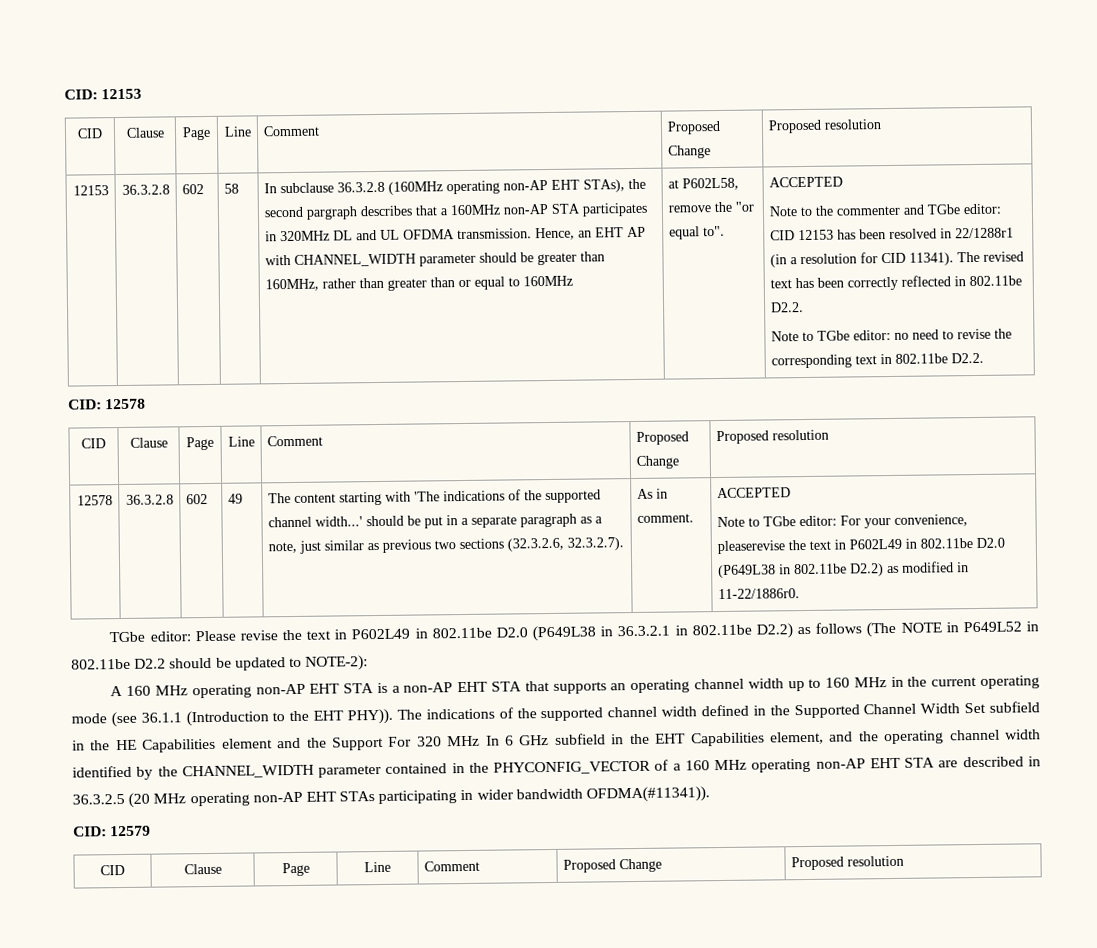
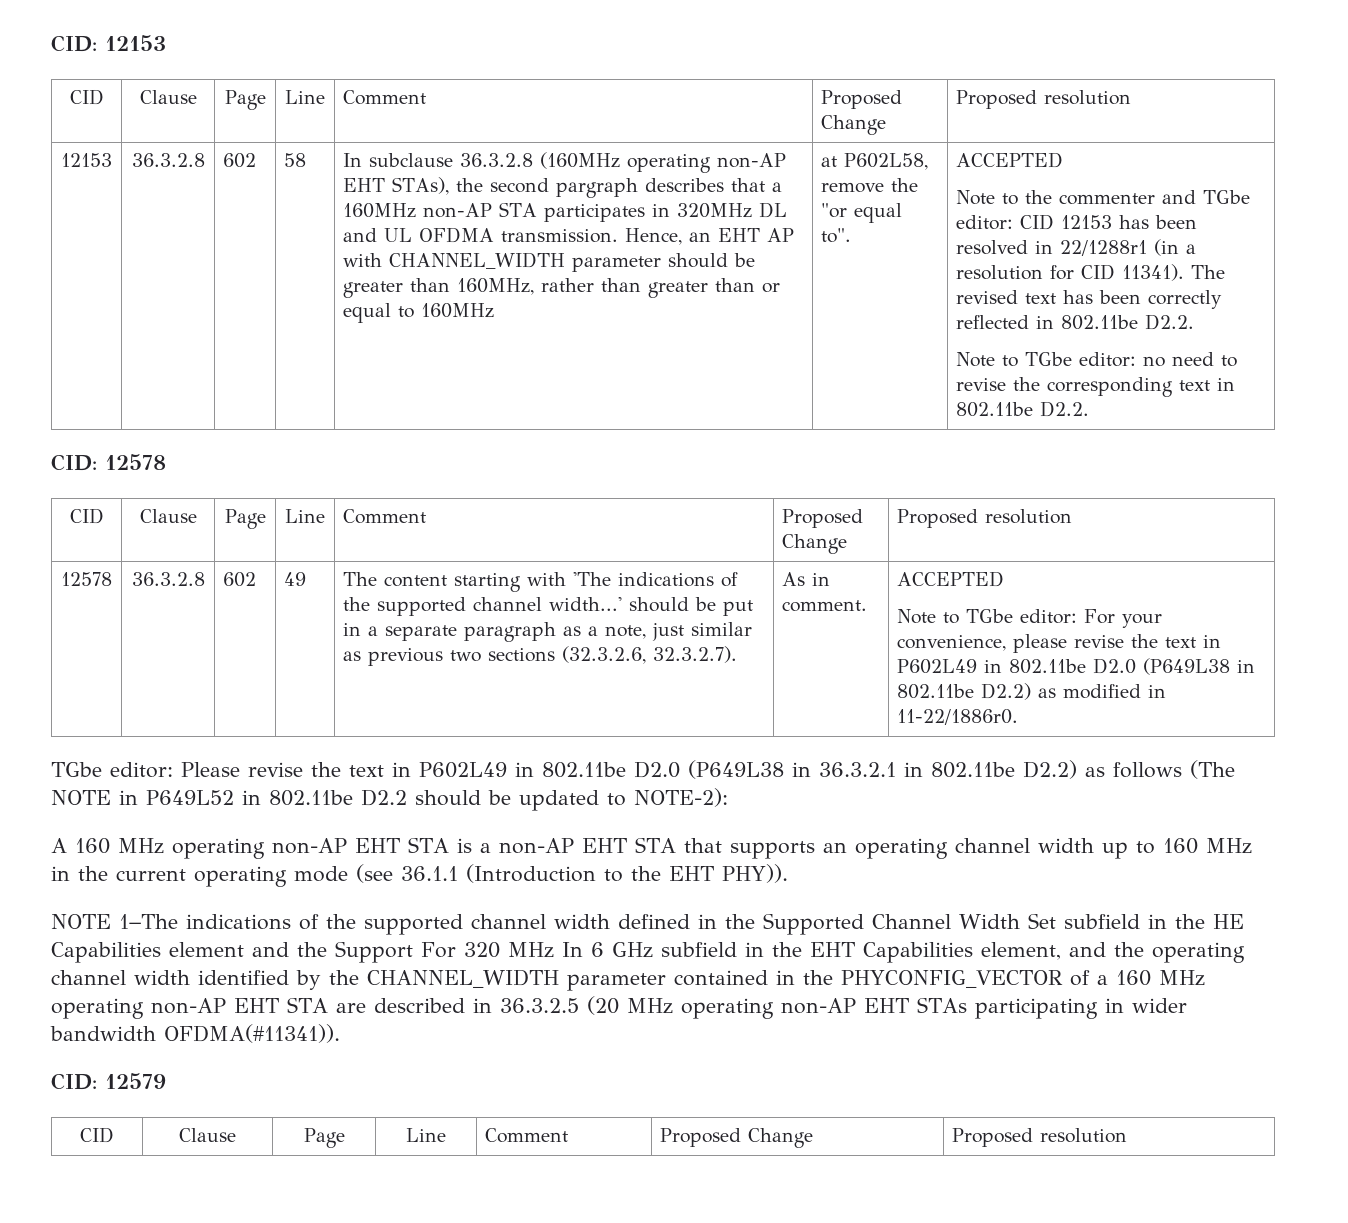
- Note to TGbe editor: For your convenience, pleaserevise the text in P602L49 in 802.11be D2.0 (P649L38 in 802.11be D2.2) as modified in 11-22/1886r0.
+ Note to TGbe editor: For your convenience, please revise the text in P602L49 in 802.11be D2.0 (P649L38 in 802.11be D2.2) as modified in 11-22/1886r0.
- A 160 MHz operating non-AP EHT STA is a non-AP EHT STA that supports an operating channel width up to 160 MHz in the current operating mode (see 36.1.1 (Introduction to the EHT PHY)). The indications of the supported channel width defined in the Supported Channel Width Set subfield in the HE Capabilities element and the Support For 320 MHz In 6 GHz subfield in the EHT Capabilities element, and the operating channel width identified by the CHANNEL_WIDTH parameter contained in the PHYCONFIG_VECTOR of a 160 MHz operating non-AP EHT STA are described in 36.3.2.5 (20 MHz operating non-AP EHT STAs participating in wider bandwidth OFDMA(#11341)).
+ A 160 MHz operating non-AP EHT STA is a non-AP EHT STA that supports an operating channel width up to 160 MHz in the current operating mode (see 36.1.1 (Introduction to the EHT PHY)).
+ NOTE 1−The indications of the supported channel width defined in the Supported Channel Width Set subfield in the HE Capabilities element and the Support For 320 MHz In 6 GHz subfield in the EHT Capabilities element, and the operating channel width identified by the CHANNEL_WIDTH parameter contained in the PHYCONFIG_VECTOR of a 160 MHz operating non-AP EHT STA are described in 36.3.2.5 (20 MHz operating non-AP EHT STAs participating in wider bandwidth OFDMA(#11341)).

